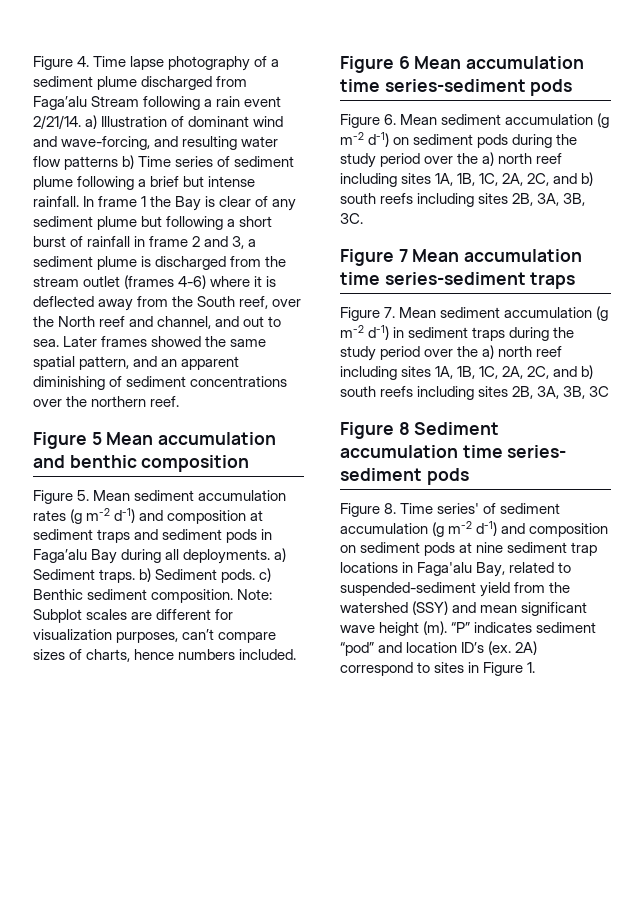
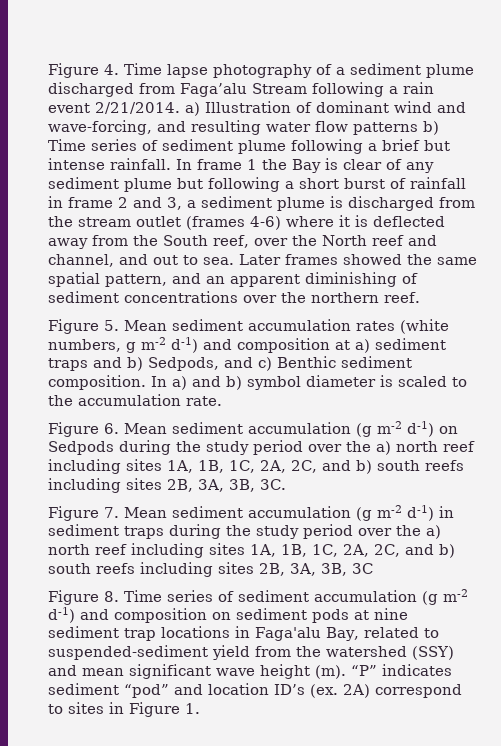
- Figure 4. Time lapse photography of a sediment plume discharged from Faga’alu Stream following a rain event 2/21/14. a) Illustration of dominant wind and wave-forcing, and resulting water flow patterns b) Time series of sediment plume following a brief but intense rainfall.
+ Figure 4. Time lapse photography of a sediment plume discharged from Faga’alu Stream following a rain event 2/21/2014. a) Illustration of dominant wind and wave-forcing, and resulting water flow patterns b) Time series of sediment plume following a brief but intense rainfall.
- Figure 5 Mean accumulation and benthic composition
- Figure 5. Mean sediment accumulation rates (g m-2 d-1) and composition at sediment traps and sediment pods in Faga’alu Bay during all deployments. a) Sediment traps. b) Sediment pods. c) Benthic sediment composition. Note: Subplot scales are different for visualization purposes, can’t compare sizes of charts, hence numbers included.
- Figure 6 Mean accumulation time series-sediment pods
+ Figure 5. Mean sediment accumulation rates (white numbers, g m-2 d-1) and composition at a) sediment traps and b) Sedpods, and c) Benthic sediment composition. In a) and b) symbol diameter is scaled to the accumulation rate.
- Figure 6. Mean sediment accumulation (g m-2 d-1) on sediment pods during the study period over the a) north reef including sites 1A, 1B, 1C, 2A, 2C, and b) south reefs including sites 2B, 3A, 3B, 3C.
+ Figure 6. Mean sediment accumulation (g m-2 d-1) on Sedpods during the study period over the a) north reef including sites 1A, 1B, 1C, 2A, 2C, and b) south reefs including sites 2B, 3A, 3B, 3C.
- Figure 7 Mean accumulation time series-sediment traps
- Figure 8 Sediment accumulation time series- sediment pods
- Figure 8. Time series' of sediment accumulation (g m-2 d-1) and composition on sediment pods at nine sediment trap locations in Faga'alu Bay, related to suspended-sediment yield from the watershed (SSY) and mean significant wave height (m).
+ Figure 8. Time series of sediment accumulation (g m-2 d-1) and composition on sediment pods at nine sediment trap locations in Faga'alu Bay, related to suspended-sediment yield from the watershed (SSY) and mean significant wave height (m).

